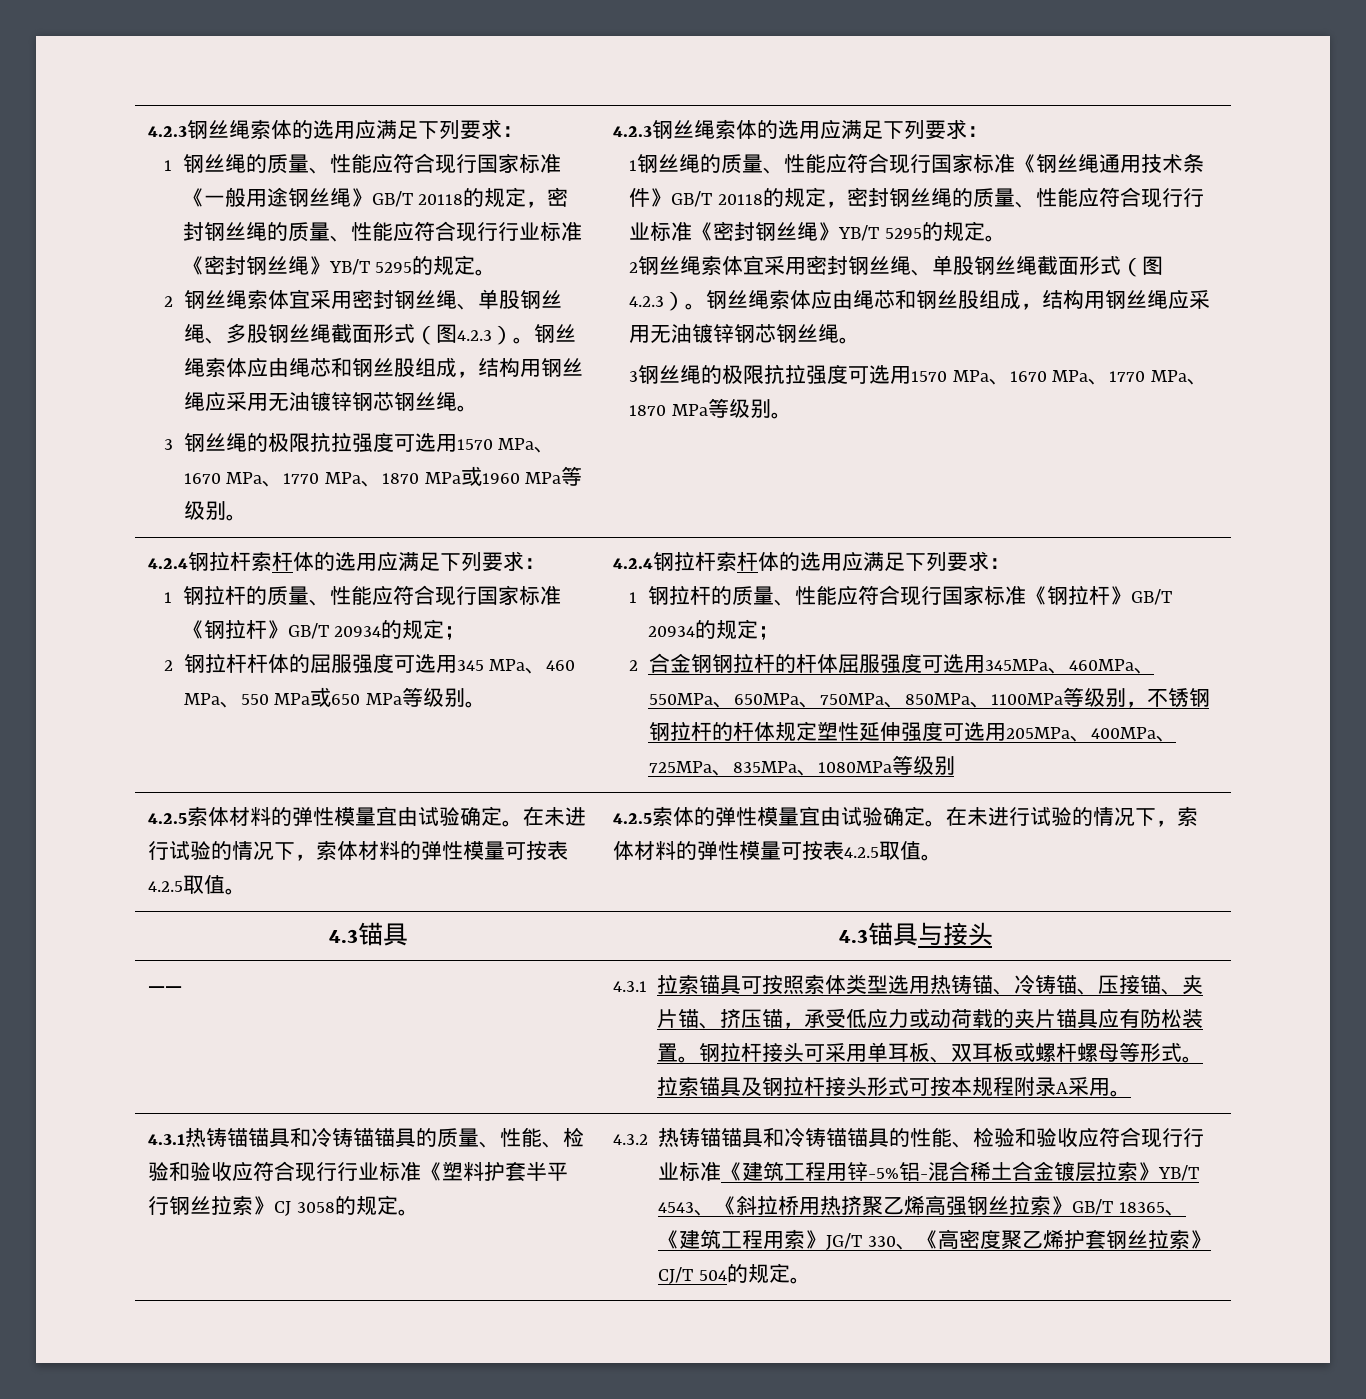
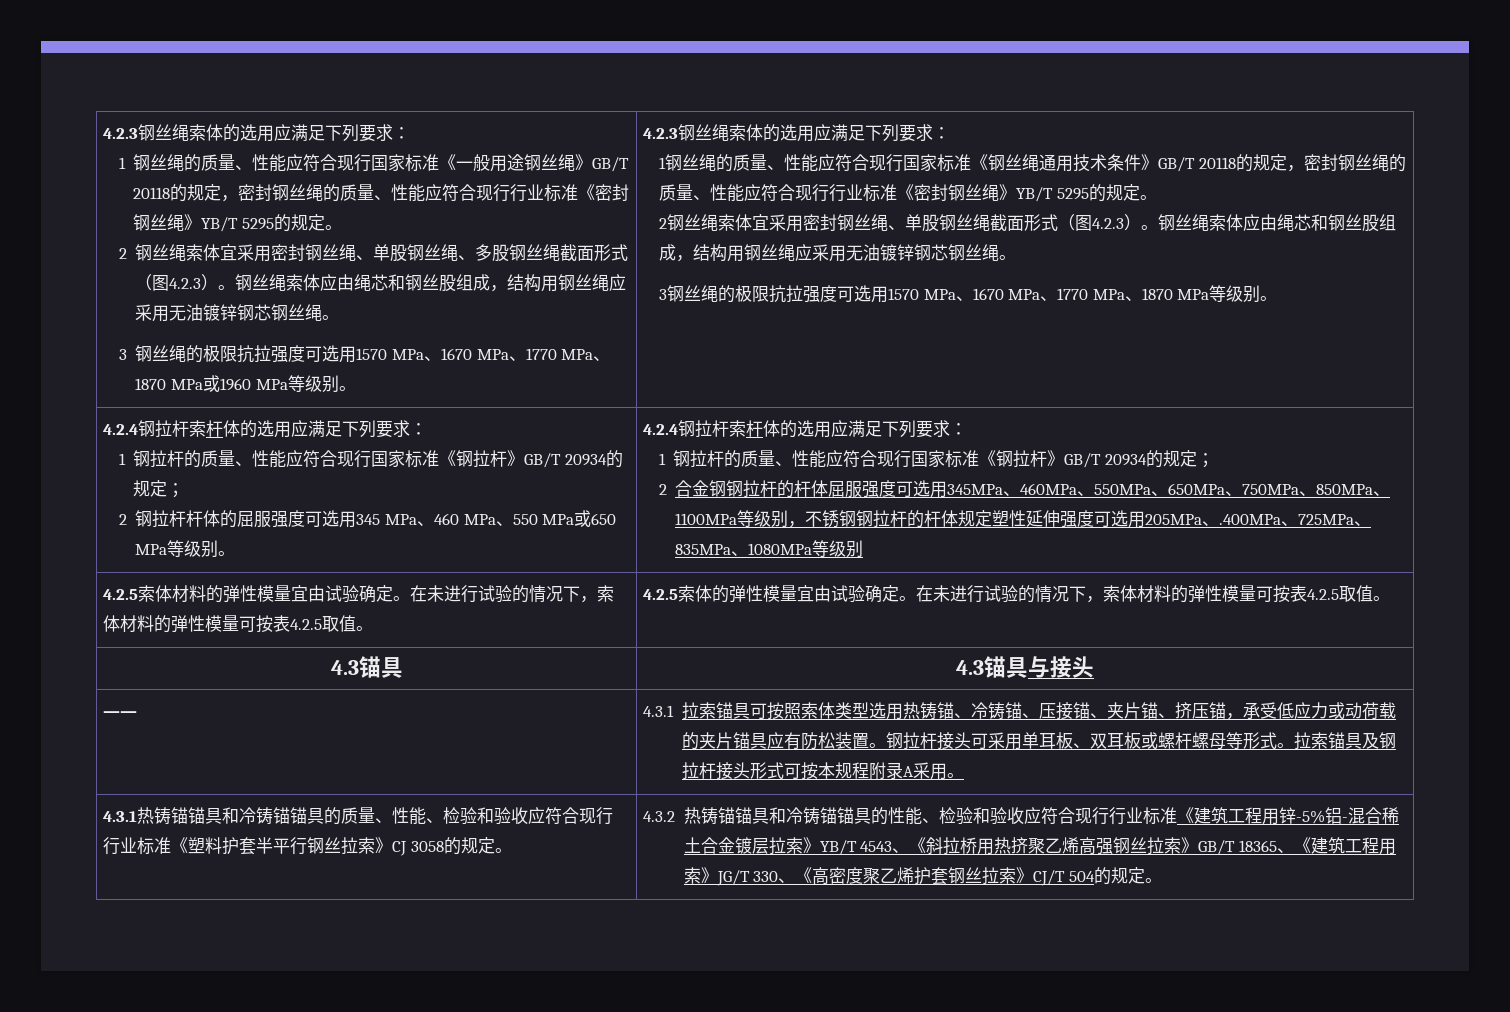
- 2合金钢钢拉杆的杆体屈服强度可选用345MPa、460MPa、550MPa、650MPa、750MPa、850MPa、1100MPa等级别，不锈钢钢拉杆的杆体规定塑性延伸强度可选用205MPa、400MPa、725MPa、835MPa、1080MPa等级别
+ 2合金钢钢拉杆的杆体屈服强度可选用345MPa、460MPa、550MPa、650MPa、750MPa、850MPa、1100MPa等级别，不锈钢钢拉杆的杆体规定塑性延伸强度可选用205MPa、.400MPa、725MPa、835MPa、1080MPa等级别

